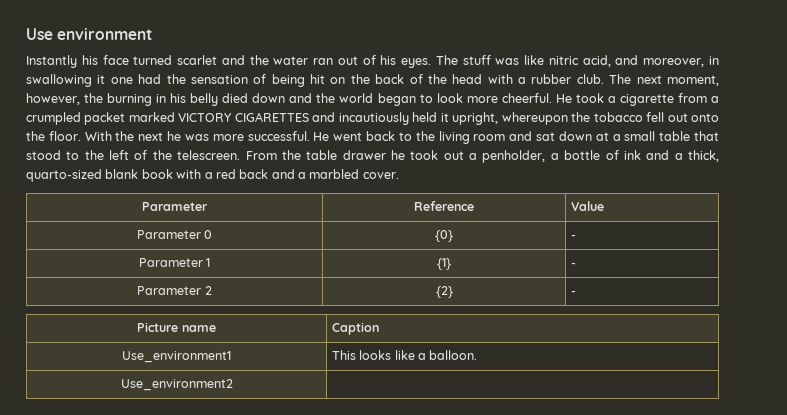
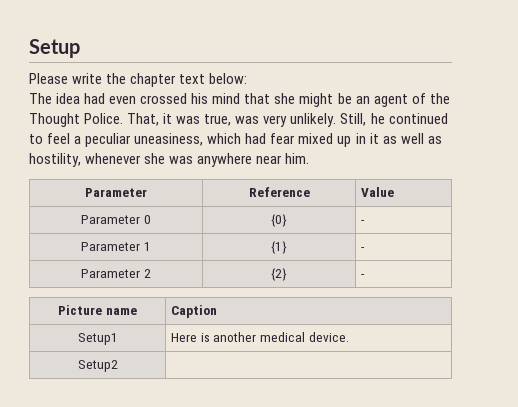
- Use environment
- Instantly his face turned scarlet and the water ran out of his eyes. The stuff was like nitric acid, and moreover, in swallowing it one had the sensation of being hit on the back of the head with a rubber club. The next moment, however, the burning in his belly died down and the world began to look more cheerful. He took a cigarette from a crumpled packet marked VICTORY CIGARETTES and incautiously held it upright, whereupon the tobacco fell out onto the floor. With the next he was more successful. He went back to the living room and sat down at a small table that stood to the left of the telescreen. From the table drawer he took out a penholder, a bottle of ink and a thick, quarto-sized blank book with a red back and a marbled cover.
+ Setup
+ Please write the chapter text below:
+ The idea had even crossed his mind that she might be an agent of the Thought Police. That, it was true, was very unlikely. Still, he continued to feel a peculiar uneasiness, which had fear mixed up in it as well as hostility, whenever she was anywhere near him.
- Use_environment1 | This looks like a balloon.
- Use_environment2 |
+ Setup1 | Here is another medical device.
+ Setup2 |

